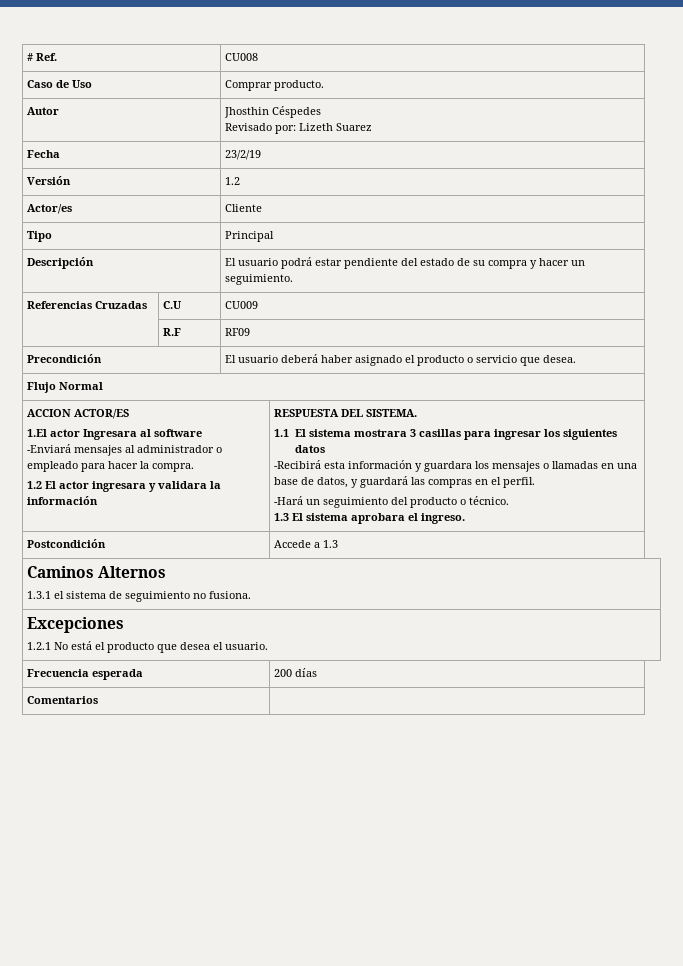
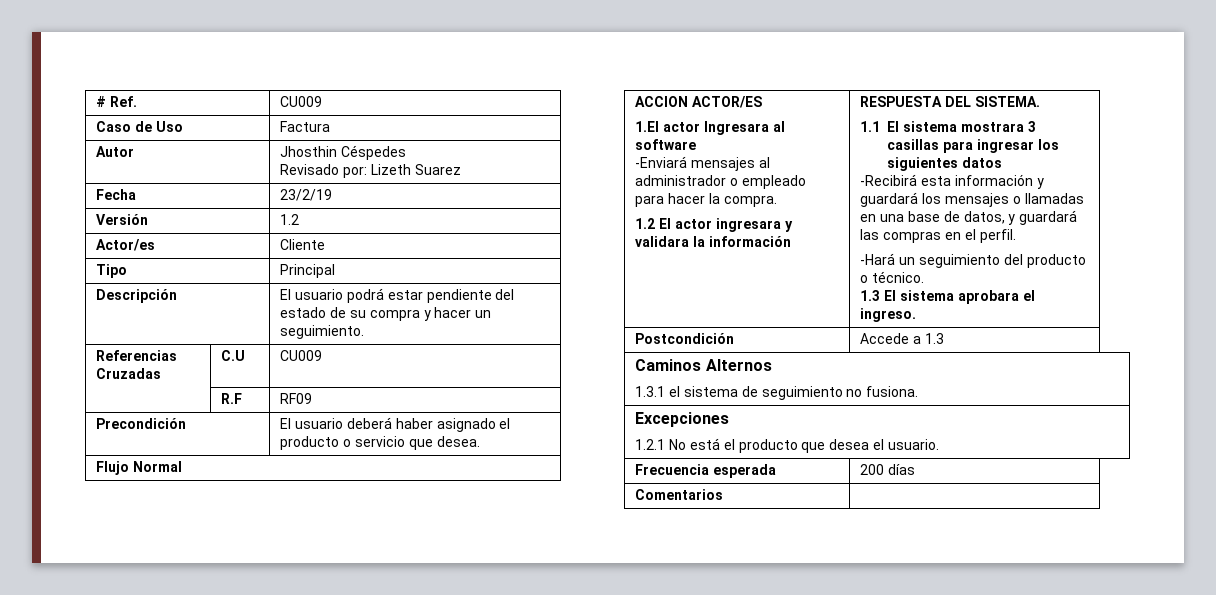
- # Ref. | CU008
+ # Ref. | CU009
- Caso de Uso | Comprar producto.
+ Caso de Uso | Factura
- -Recibirá esta información y guardara los mensajes o llamadas en una base de datos, y guardará las compras en el perfil.
+ -Recibirá esta información y guardará los mensajes o llamadas en una base de datos, y guardará las compras en el perfil.

